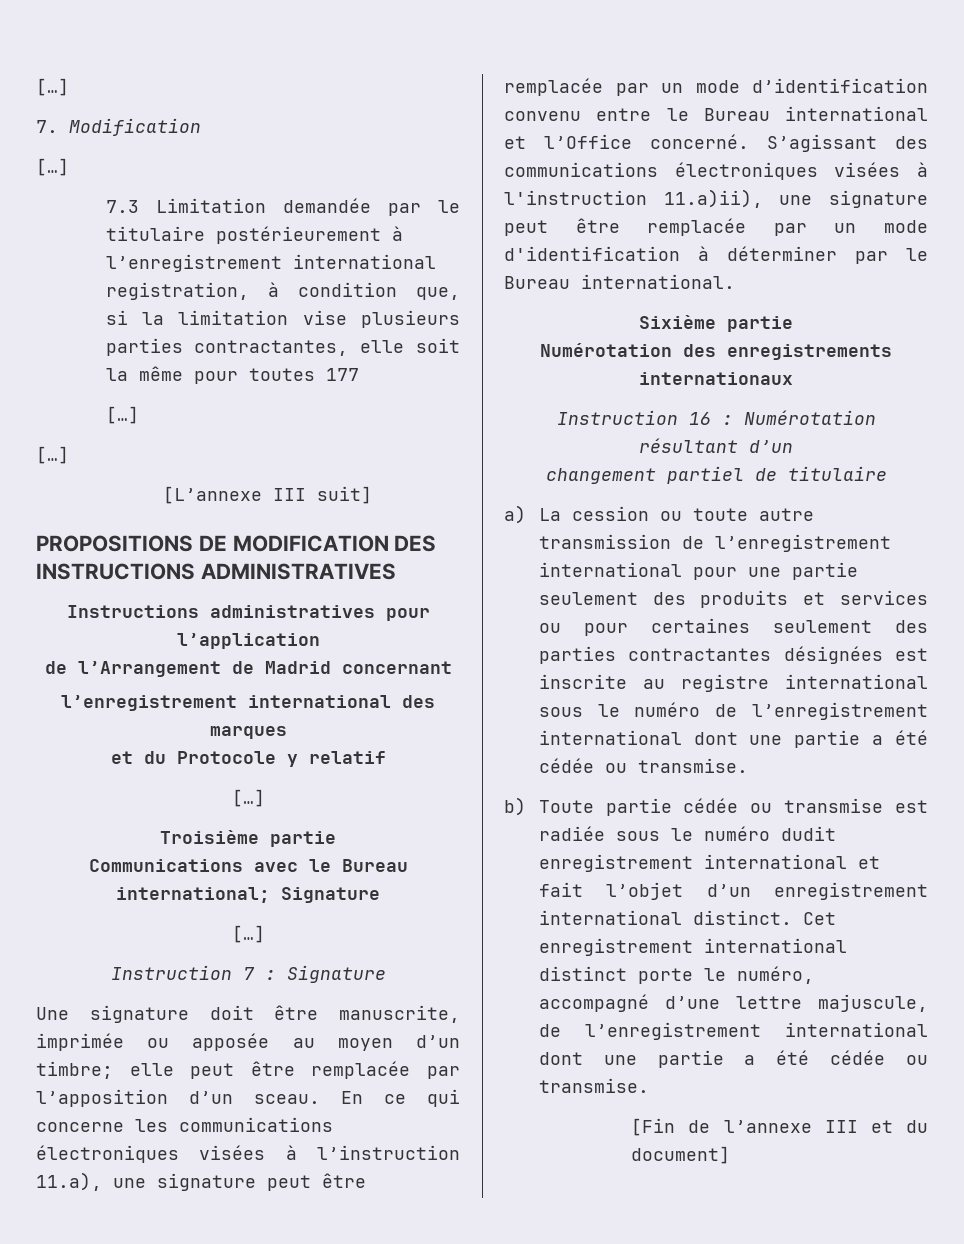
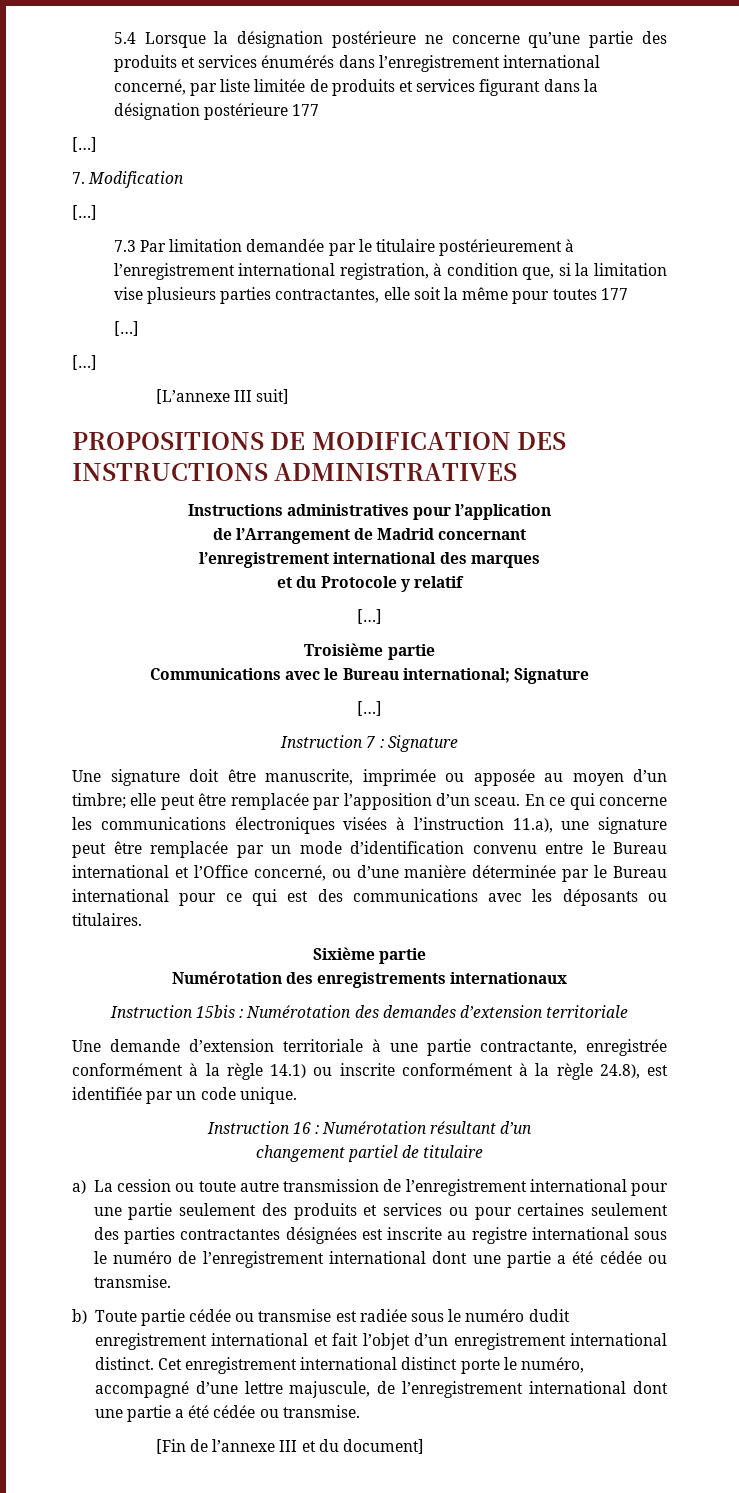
+ 5.4 Lorsque la désignation postérieure ne concerne qu’une partie des produits et services énumérés dans l’enregistrement international concerné, par liste limitée de produits et services figurant dans la désignation postérieure 177
- 7.3 Limitation demandée par le titulaire postérieurement à l’enregistrement international registration, à condition que, si la limitation vise plusieurs parties contractantes, elle soit la même pour toutes 177
+ 7.3 Par limitation demandée par le titulaire postérieurement à l’enregistrement international registration, à condition que, si la limitation vise plusieurs parties contractantes, elle soit la même pour toutes 177
- En ce qui concerne les communications électroniques visées à l’instruction 11.a), une signature peut être remplacée par un mode d’identification convenu entre le Bureau international et l’Office concerné. S’agissant des communications électroniques visées à l'instruction 11.a)ii), une signature peut être remplacée par un mode d'identification à déterminer par le Bureau international.
+ En ce qui concerne les communications électroniques visées à l’instruction 11.a), une signature peut être remplacée par un mode d’identification convenu entre le Bureau international et l’Office concerné, ou d’une manière déterminée par le Bureau international pour ce qui est des communications avec les déposants ou titulaires.
+ Instruction 15bis : Numérotation des demandes d’extension territoriale
+ Une demande d’extension territoriale à une partie contractante, enregistrée conformément à la règle 14.1) ou inscrite conformément à la règle 24.8), est identifiée par un code unique.

